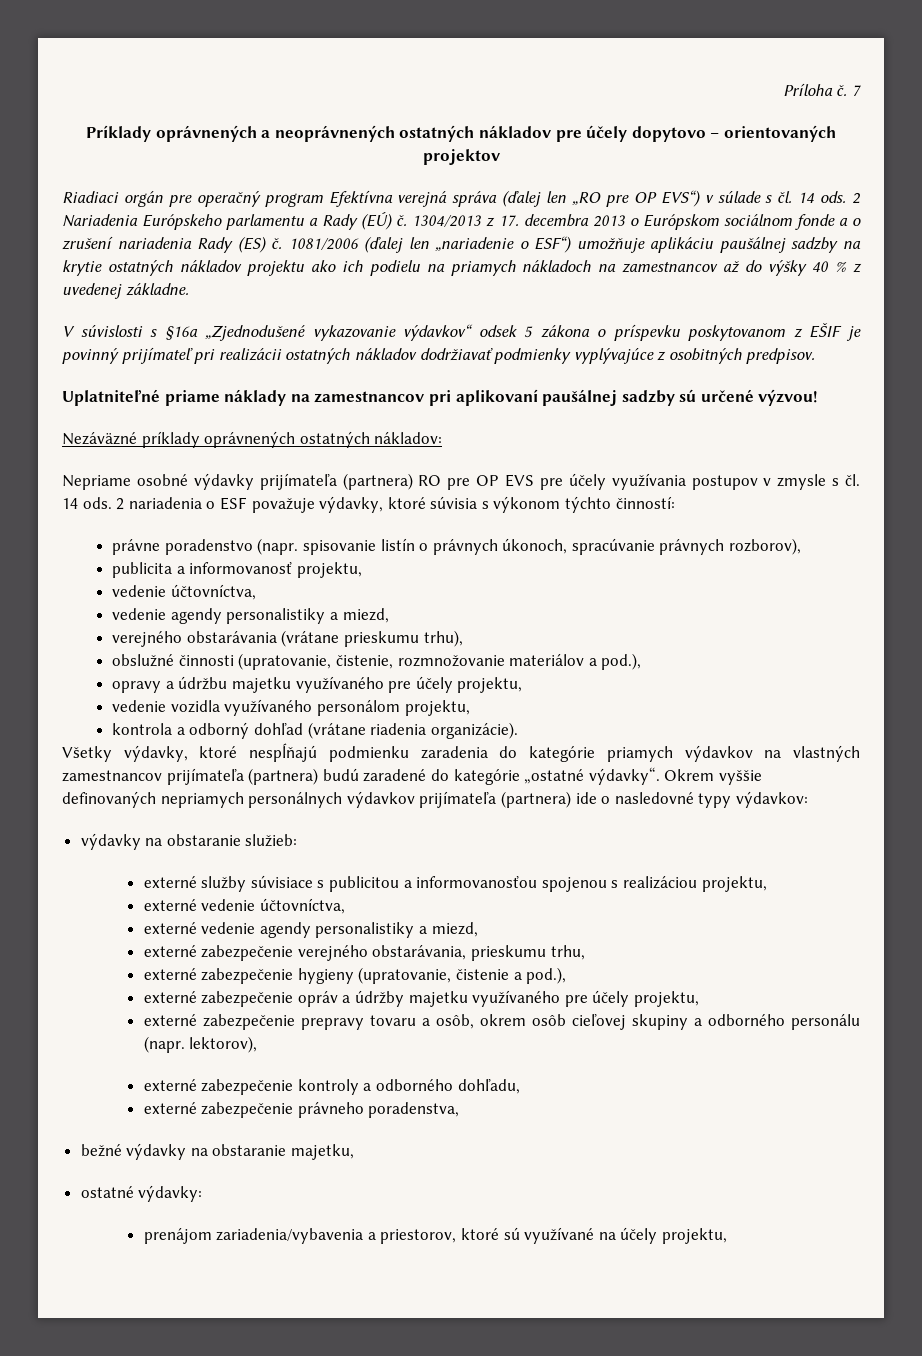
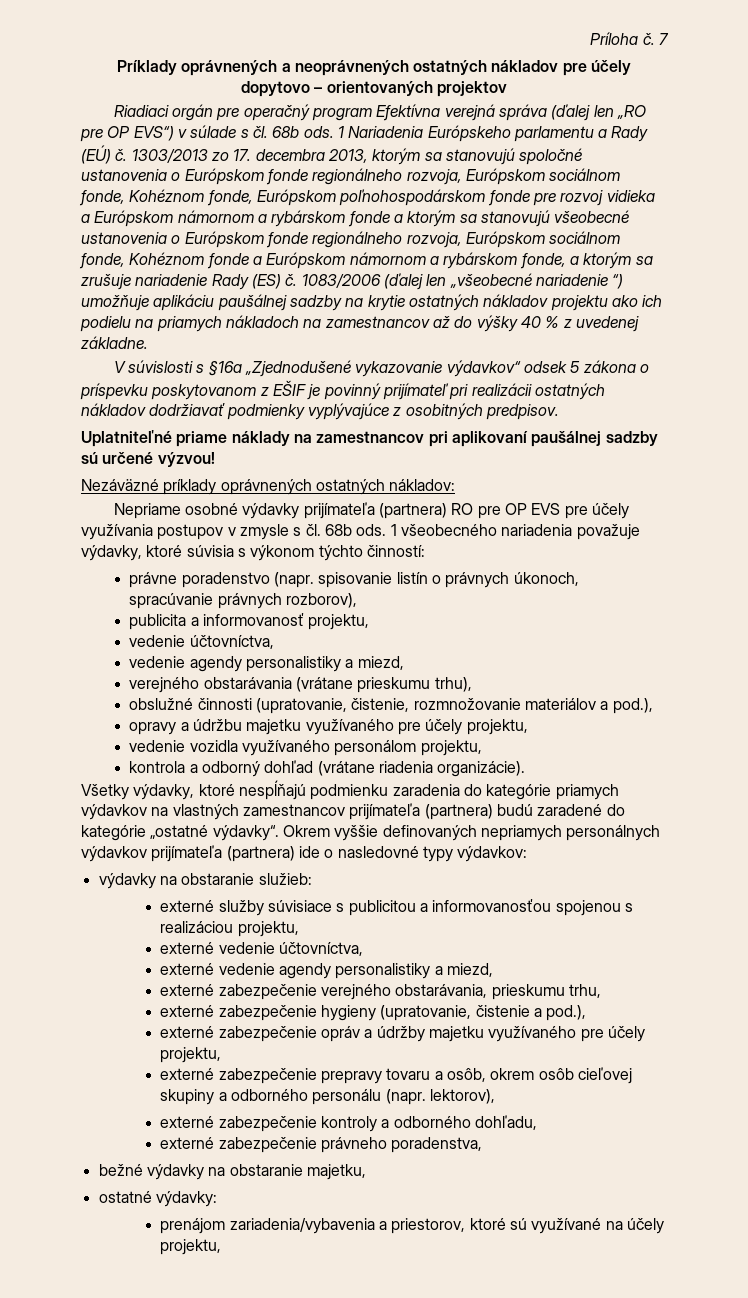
- Riadiaci orgán pre operačný program Efektívna verejná správa (ďalej len „RO pre OP EVS“) v súlade s čl. 14 ods. 2 Nariadenia Európskeho parlamentu a Rady (EÚ) č.
+ Riadiaci orgán pre operačný program Efektívna verejná správa (ďalej len „RO pre OP EVS“) v súlade s čl. 68b ods. 1 Nariadenia Európskeho parlamentu a Rady (EÚ) č.
- 1304/2013 z 17. decembra 2013 o Európskom sociálnom fonde a o zrušení nariadenia Rady (ES) č.
+ 1303/2013 zo 17. decembra 2013, ktorým sa stanovujú spoločné ustanovenia o Európskom fonde regionálneho rozvoja, Európskom sociálnom fonde, Kohéznom fonde, Európskom poľnohospodárskom fonde pre rozvoj vidieka a Európskom námornom a rybárskom fonde a ktorým sa stanovujú všeobecné ustanovenia o Európskom fonde regionálneho rozvoja, Európskom sociálnom fonde, Kohéznom fonde a Európskom námornom a rybárskom fonde, a ktorým sa zrušuje nariadenie Rady (ES) č.
- 1081/2006 (ďalej len „nariadenie o ESF“) umožňuje aplikáciu paušálnej sadzby na krytie ostatných nákladov projektu ako ich podielu na priamych nákladoch na zamestnancov až do výšky 40 % z uvedenej základne.
+ 1083/2006 (ďalej len „všeobecné nariadenie “) umožňuje aplikáciu paušálnej sadzby na krytie ostatných nákladov projektu ako ich podielu na priamych nákladoch na zamestnancov až do výšky 40 % z uvedenej základne.
- Nepriame osobné výdavky prijímateľa (partnera) RO pre OP EVS pre účely využívania postupov v zmysle s čl. 14 ods. 2 nariadenia o ESF považuje výdavky, ktoré súvisia s výkonom týchto činností:
+ Nepriame osobné výdavky prijímateľa (partnera) RO pre OP EVS pre účely využívania postupov v zmysle s čl. 68b ods. 1 všeobecného nariadenia považuje výdavky, ktoré súvisia s výkonom týchto činností:

